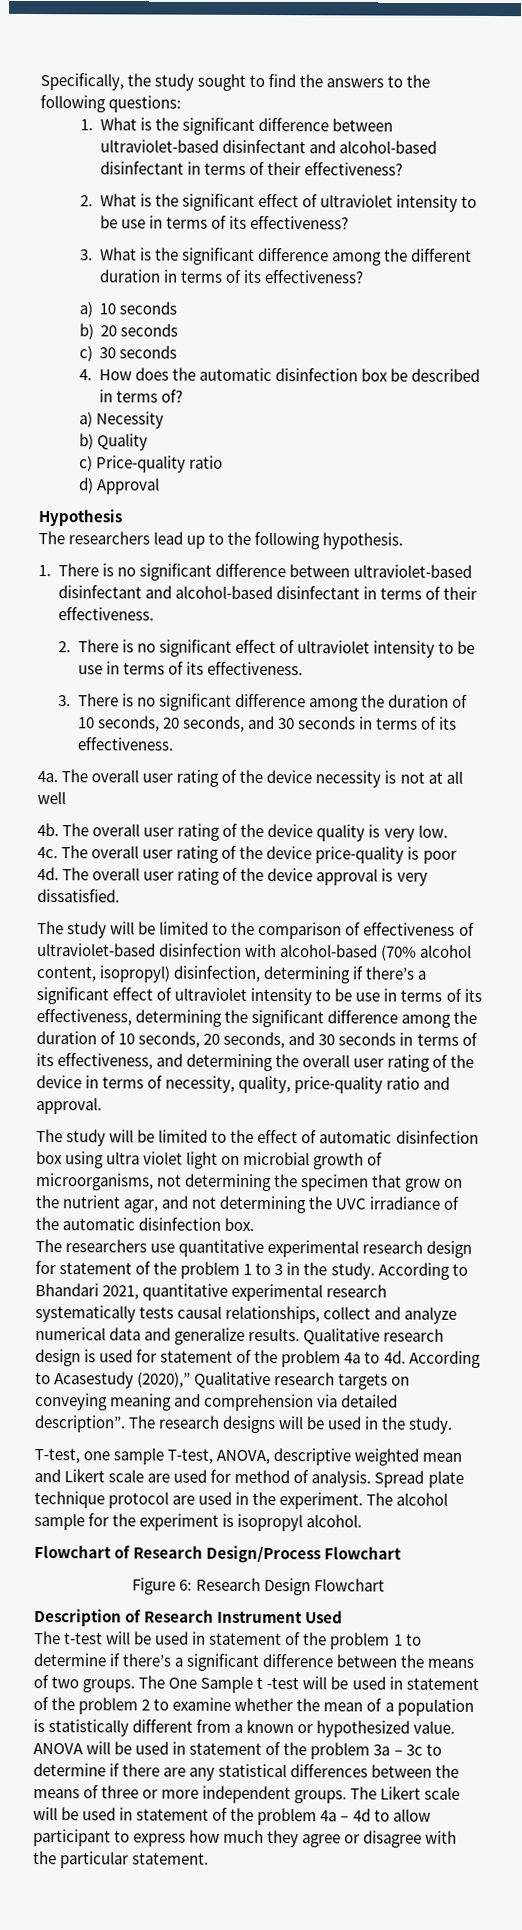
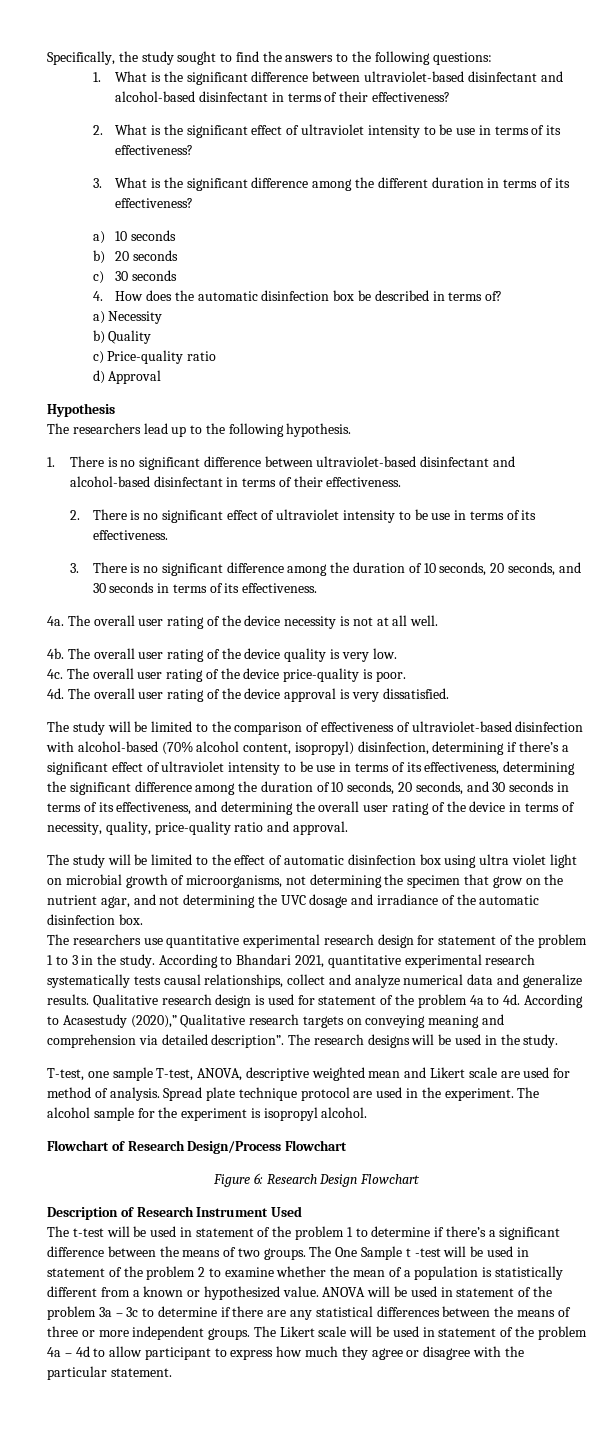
- The overall user rating of the device necessity is not at all well
+ The overall user rating of the device necessity is not at all well.
- The overall user rating of the device price-quality is poor
+ The overall user rating of the device price-quality is poor.
- The study will be limited to the effect of automatic disinfection box using ultra violet light on microbial growth of microorganisms, not determining the specimen that grow on the nutrient agar, and not determining the UVC irradiance of the automatic disinfection box.
+ The study will be limited to the effect of automatic disinfection box using ultra violet light on microbial growth of microorganisms, not determining the specimen that grow on the nutrient agar, and not determining the UVC dosage and irradiance of the automatic disinfection box.

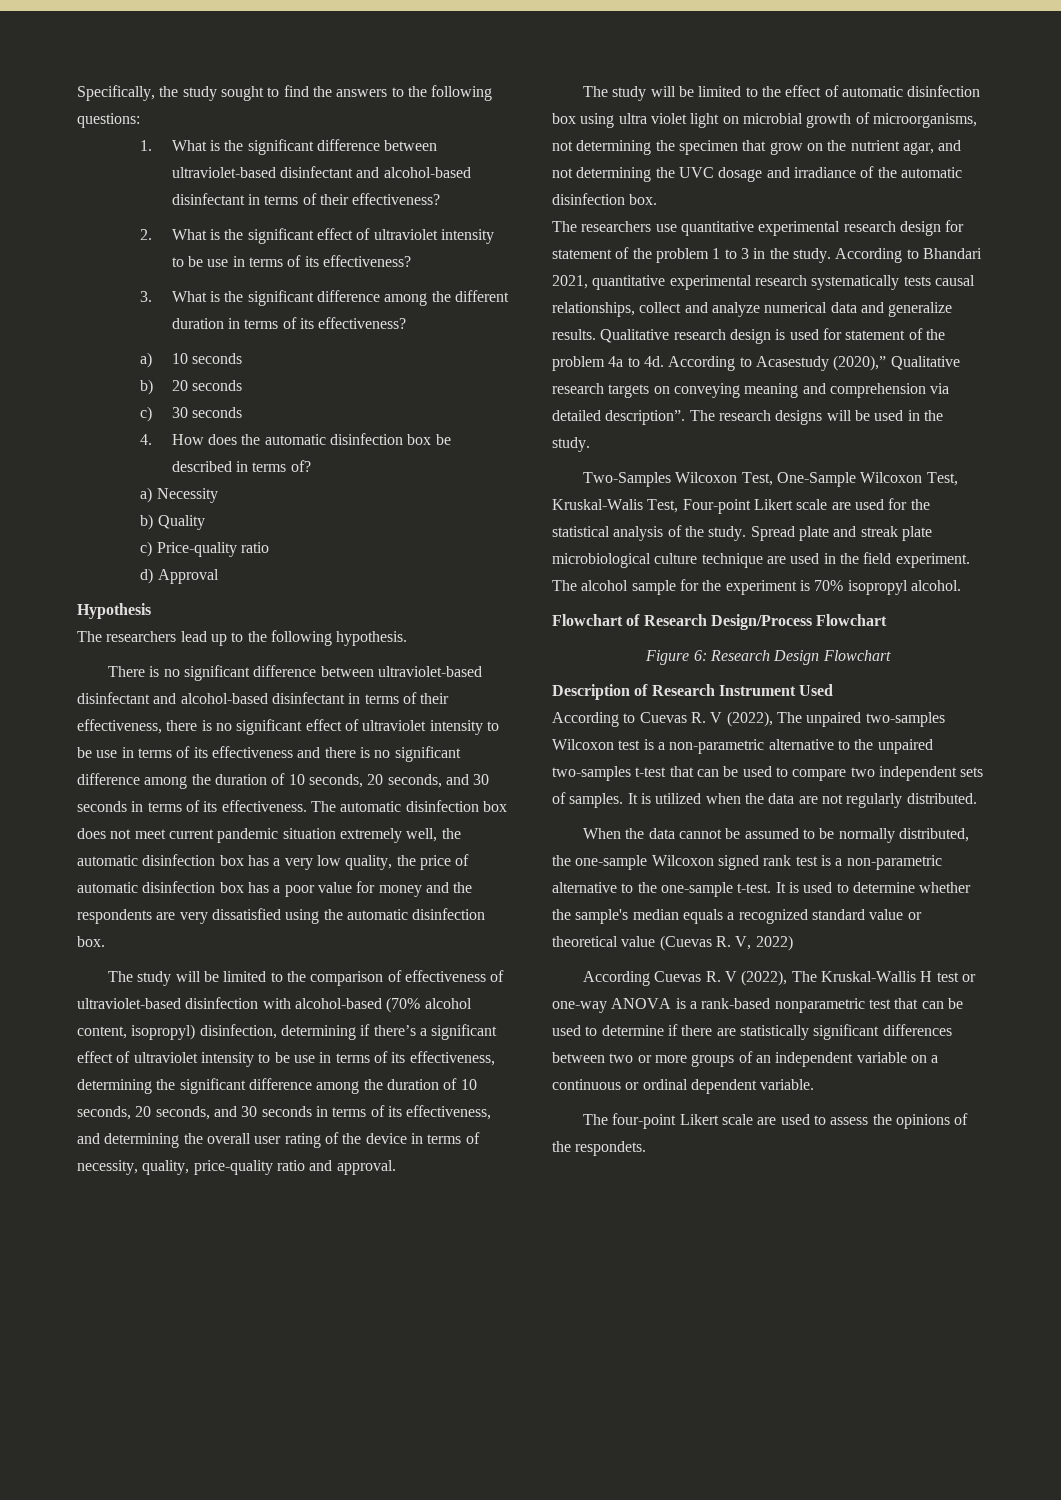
- 1. There is no significant difference between ultraviolet-based disinfectant and alcohol-based disinfectant in terms of their effectiveness.
- 2. There is no significant effect of ultraviolet intensity to be use in terms of its effectiveness.
- 3. There is no significant difference among the duration of 10 seconds, 20 seconds, and 30 seconds in terms of its effectiveness.
- 4a. The overall user rating of the device necessity is not at all well.
- 4b. The overall user rating of the device quality is very low.
- 4c. The overall user rating of the device price-quality is poor.
- 4d. The overall user rating of the device approval is very dissatisfied.
+ There is no significant difference between ultraviolet-based disinfectant and alcohol-based disinfectant in terms of their effectiveness, there is no significant effect of ultraviolet intensity to be use in terms of its effectiveness and there is no significant difference among the duration of 10 seconds, 20 seconds, and 30 seconds in terms of its effectiveness. The automatic disinfection box does not meet current pandemic situation extremely well, the automatic disinfection box has a very low quality, the price of automatic disinfection box has a poor value for money and the respondents are very dissatisfied using the automatic disinfection box.
- T-test, one sample T-test, ANOVA, descriptive weighted mean and Likert scale are used for method of analysis. Spread plate technique protocol are used in the experiment.
+ Two-Samples Wilcoxon Test, One-Sample Wilcoxon Test, Kruskal-Walis Test, Four-point Likert scale are used for the statistical analysis of the study. Spread plate and streak plate microbiological culture technique are used in the field experiment.
- The alcohol sample for the experiment is isopropyl alcohol.
+ The alcohol sample for the experiment is 70% isopropyl alcohol.
- The t-test will be used in statement of the problem 1 to determine if there’s a significant difference between the means of two groups. The One Sample t -test will be used in statement of the problem 2 to examine whether the mean of a population is statistically different from a known or hypothesized value. ANOVA will be used in statement of the problem 3a – 3c to determine if there are any statistical differences between the means of three or more independent groups. The Likert scale will be used in statement of the problem 4a – 4d to allow participant to express how much they agree or disagree with the particular statement.
+ According to Cuevas R. V (2022), The unpaired two-samples Wilcoxon test is a non-parametric alternative to the unpaired two-samples t-test that can be used to compare two independent sets of samples. It is utilized when the data are not regularly distributed.
+ When the data cannot be assumed to be normally distributed, the one-sample Wilcoxon signed rank test is a non-parametric alternative to the one-sample t-test. It is used to determine whether the sample's median equals a recognized standard value or theoretical value (Cuevas R. V, 2022)
+ According Cuevas R. V (2022), The Kruskal-Wallis H test or one-way ANOVA is a rank-based nonparametric test that can be used to determine if there are statistically significant differences between two or more groups of an independent variable on a continuous or ordinal dependent variable.
+ The four-point Likert scale are used to assess the opinions of the respondets.

